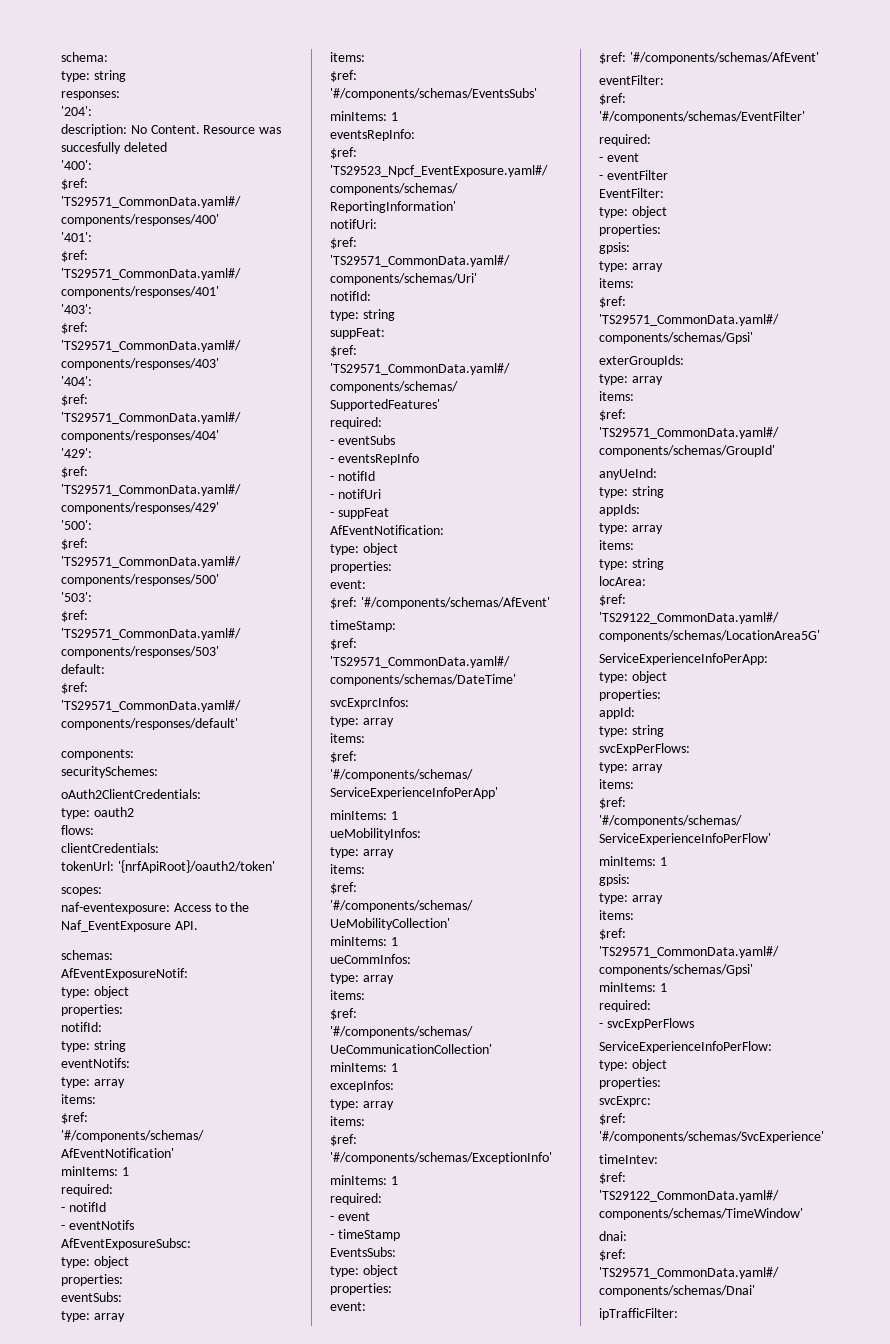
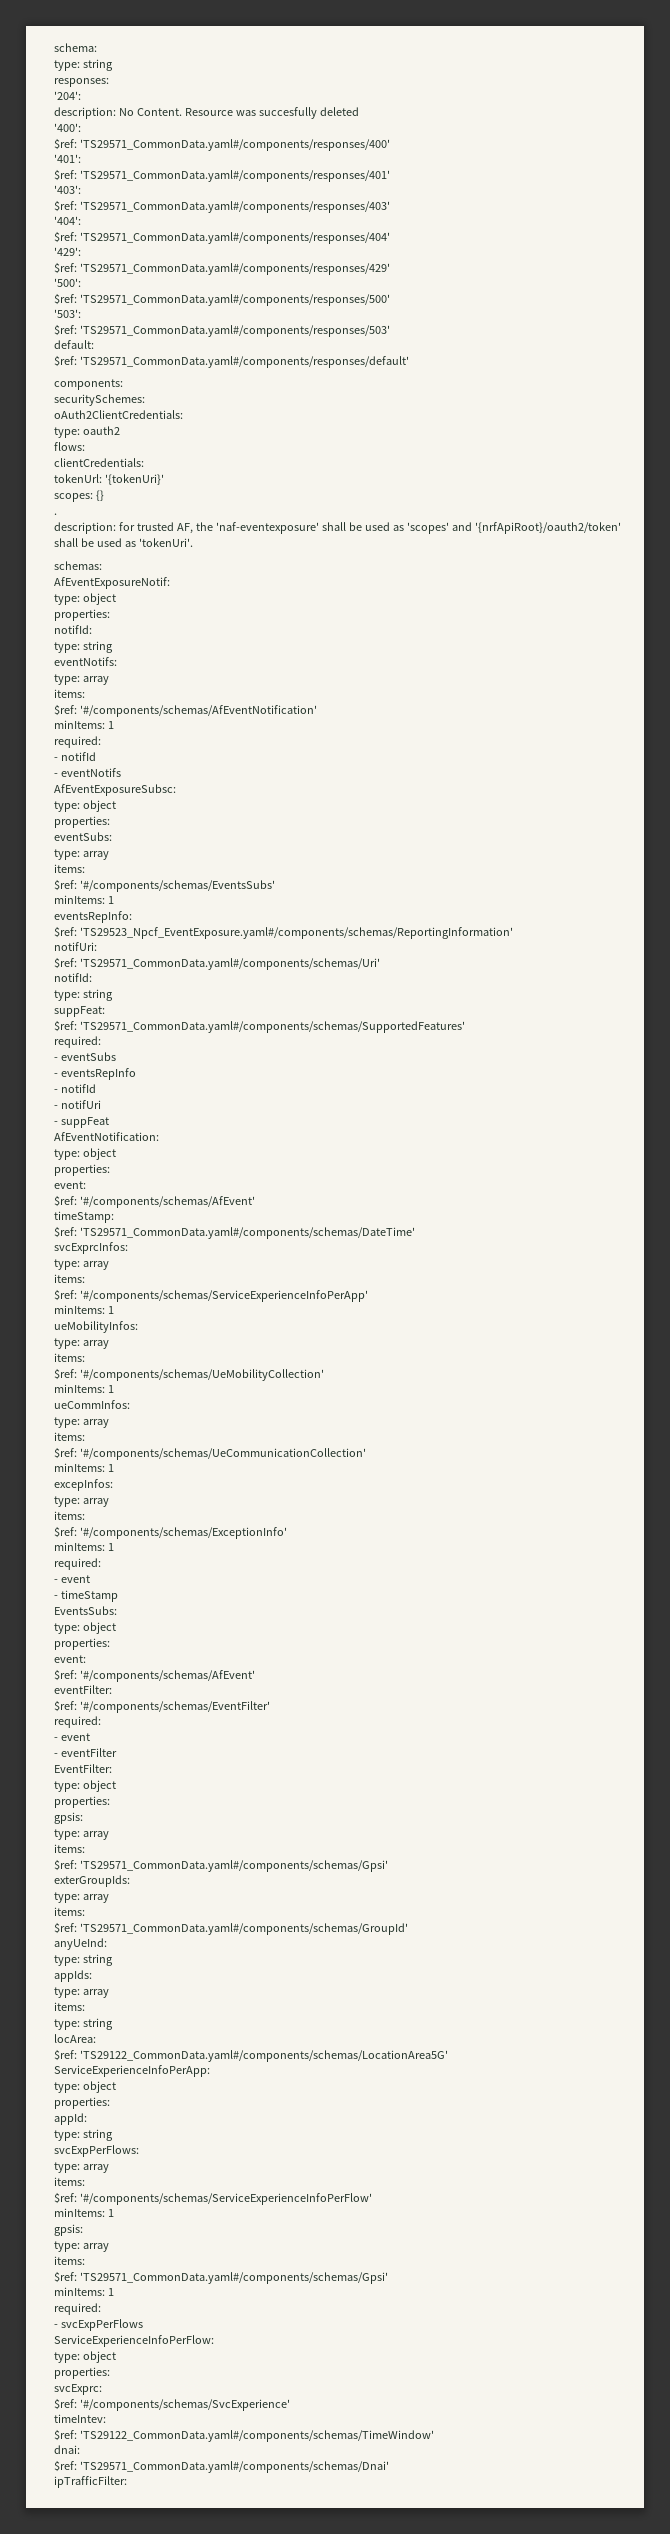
- tokenUrl: '{nrfApiRoot}/oauth2/token'
+ tokenUrl: '{tokenUri}'
- scopes:
- naf-eventexposure: Access to the Naf_EventExposure API.
+ scopes: {}
+ .
+ description: for trusted AF, the 'naf-eventexposure' shall be used as 'scopes' and '{nrfApiRoot}/oauth2/token' shall be used as 'tokenUri'.

